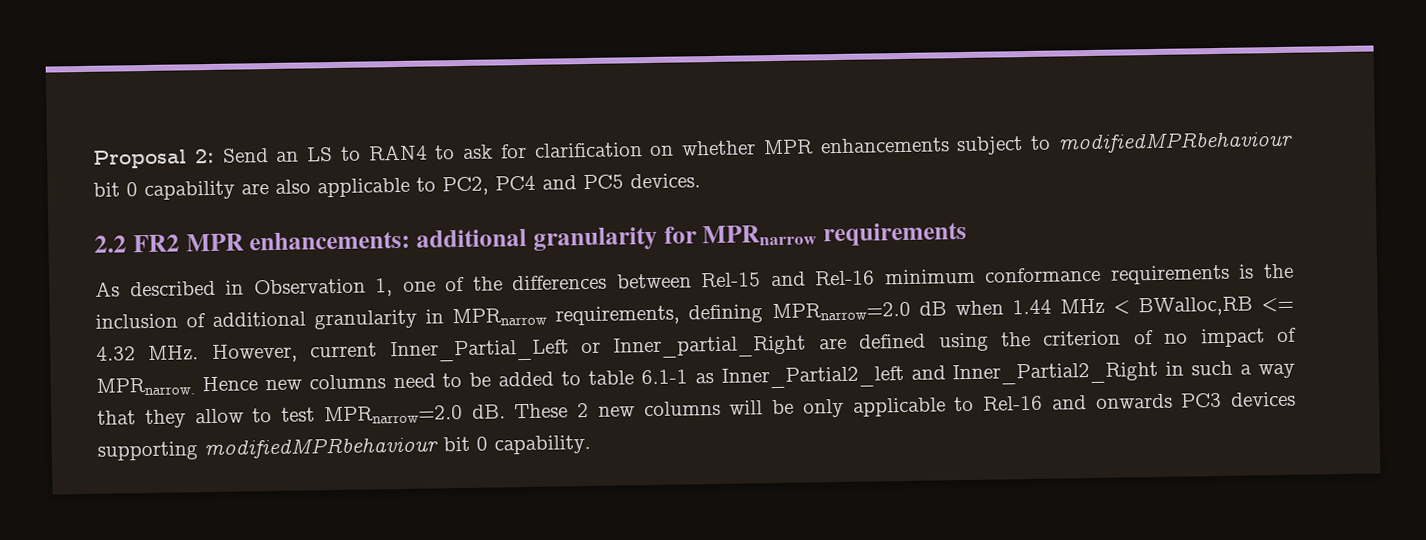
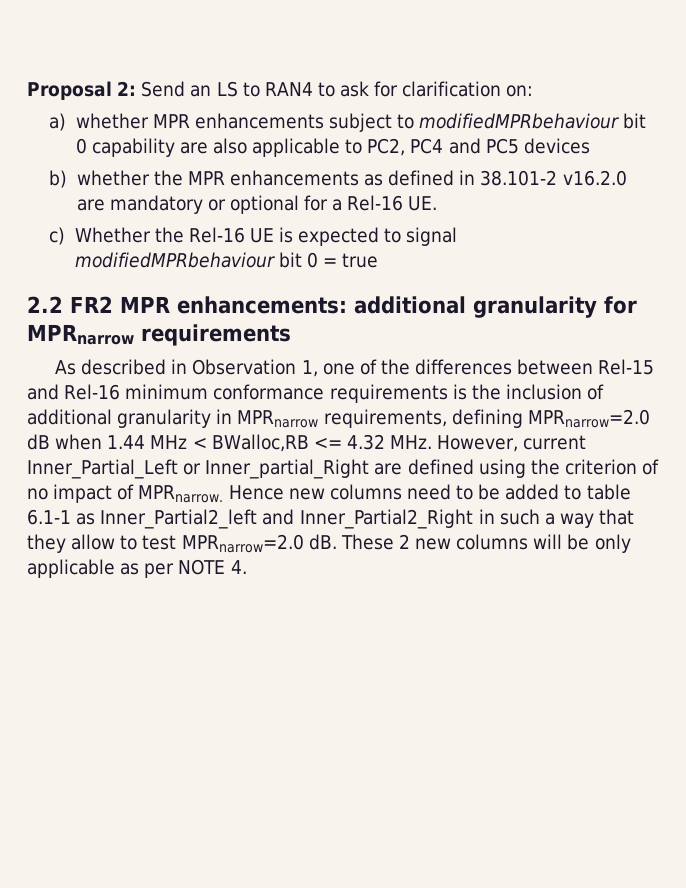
- Proposal 2: Send an LS to RAN4 to ask for clarification on whether MPR enhancements subject to modifiedMPRbehaviour bit 0 capability are also applicable to PC2, PC4 and PC5 devices.
+ Proposal 2: Send an LS to RAN4 to ask for clarification on:
+ a) whether MPR enhancements subject to modifiedMPRbehaviour bit 0 capability are also applicable to PC2, PC4 and PC5 devices
+ b) whether the MPR enhancements as defined in 38.101-2 v16.2.0 are mandatory or optional for a Rel-16 UE.
+ c) Whether the Rel-16 UE is expected to signal modifiedMPRbehaviour bit 0 = true
- These 2 new columns will be only applicable to Rel-16 and onwards PC3 devices supporting modifiedMPRbehaviour bit 0 capability.
+ These 2 new columns will be only applicable as per NOTE 4.

